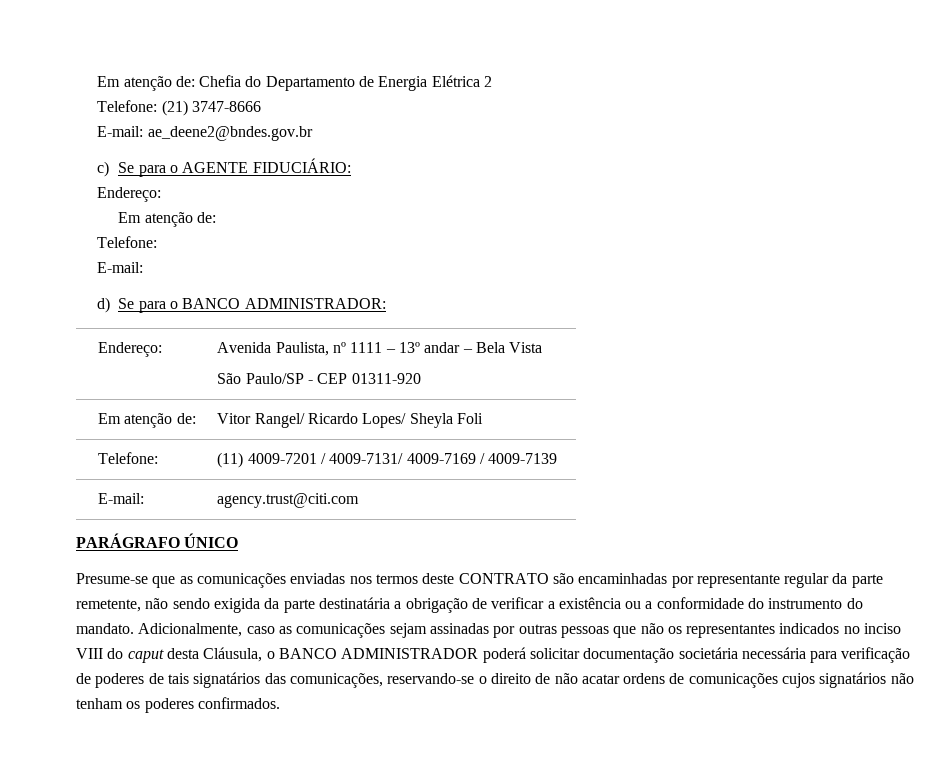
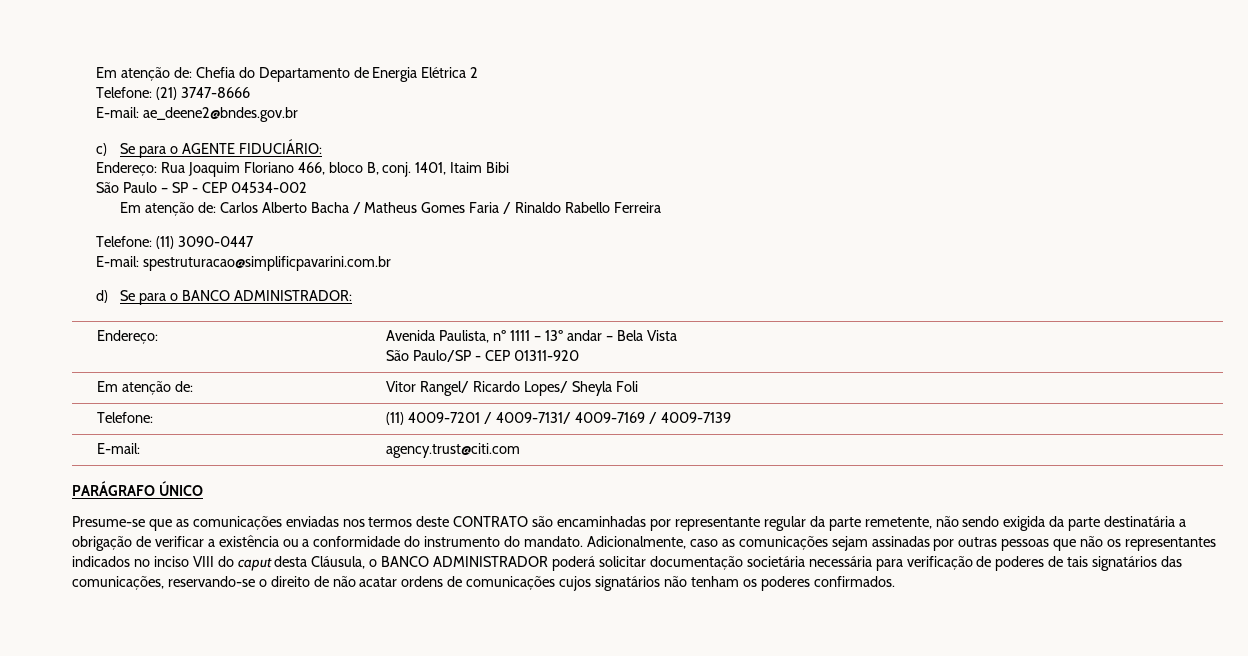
  c) Se para o AGENTE FIDUCIÁRIO:
- Endereço:
- Em atenção de:
- Telefone:
- E-mail:
+ Endereço: Rua Joaquim Floriano 466, bloco B, conj. 1401, Itaim Bibi
+ São Paulo – SP - CEP 04534-002
+ Em atenção de: Carlos Alberto Bacha / Matheus Gomes Faria / Rinaldo Rabello Ferreira
+ Telefone: (11) 3090-0447
+ E-mail: spestruturacao@simplificpavarini.com.br

